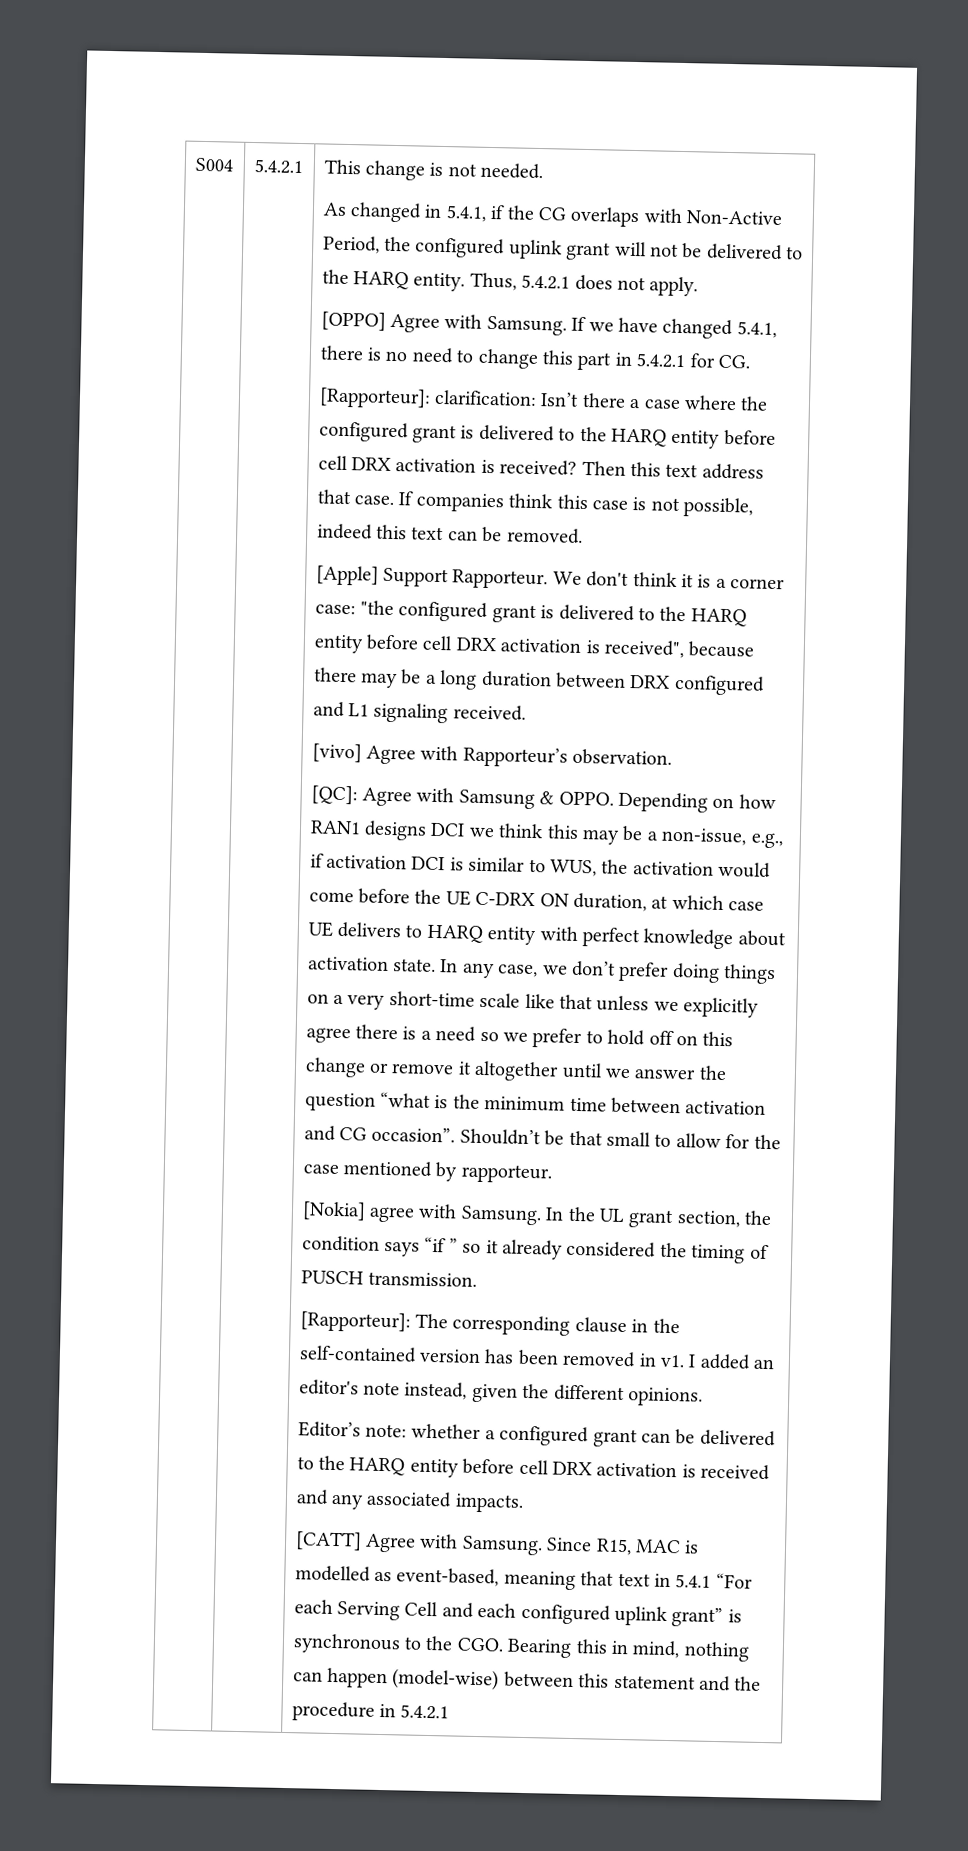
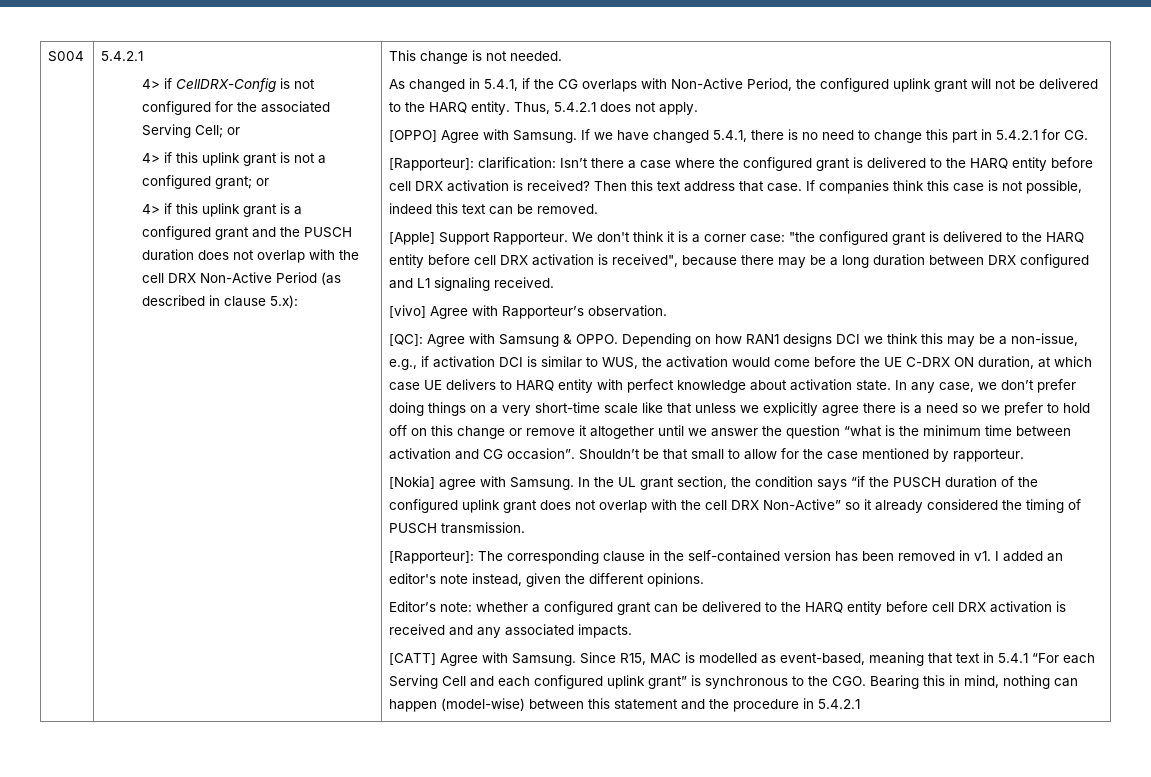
+ 4> if CellDRX-Config is not configured for the associated Serving Cell; or
+ 4> if this uplink grant is not a configured grant; or
+ 4> if this uplink grant is a configured grant and the PUSCH duration does not overlap with the cell DRX Non-Active Period (as described in clause 5.x):
- In the UL grant section, the condition says “if ” so it already considered the timing of PUSCH transmission.
+ In the UL grant section, the condition says “if the PUSCH duration of the configured uplink grant does not overlap with the cell DRX Non-Active” so it already considered the timing of PUSCH transmission.

